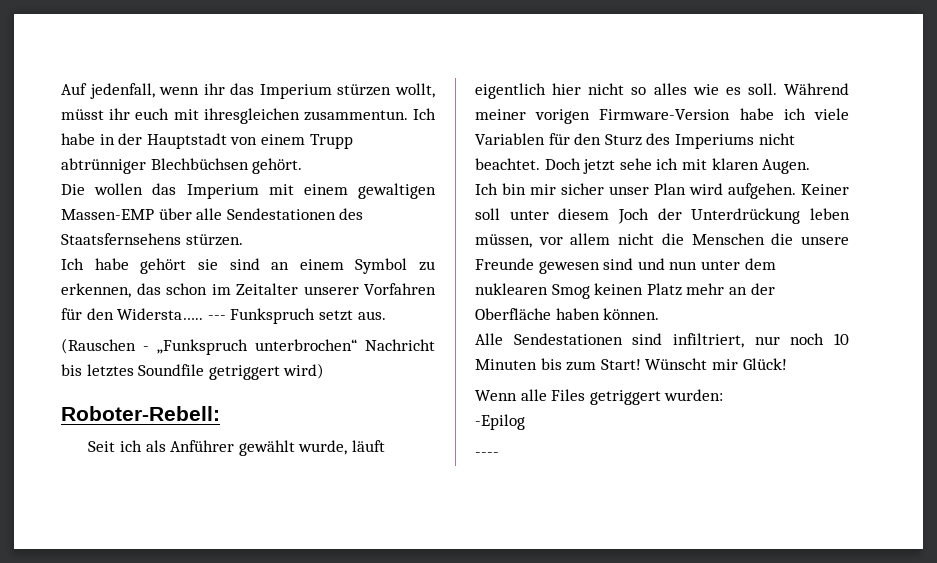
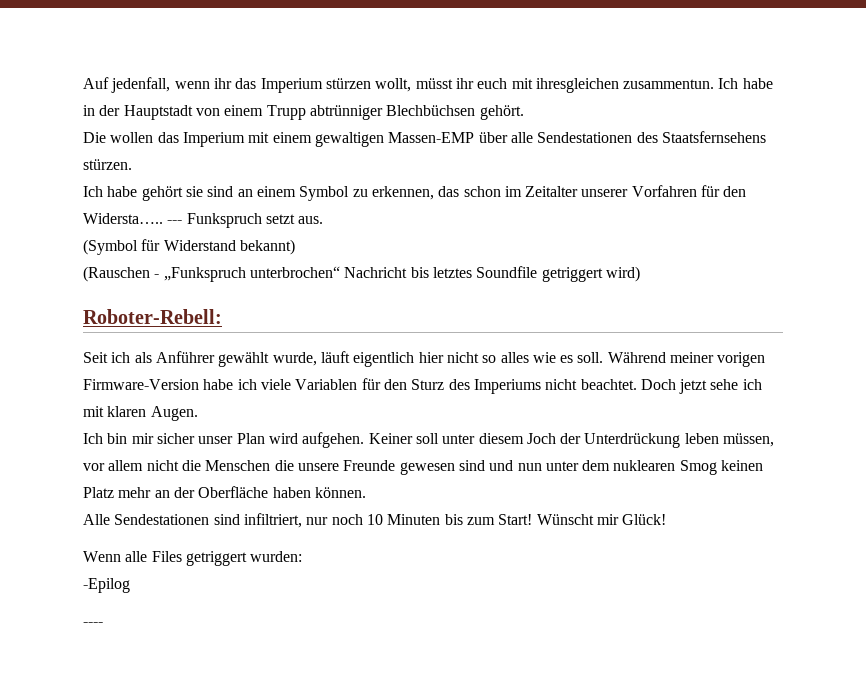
+ (Symbol für Widerstand bekannt)

